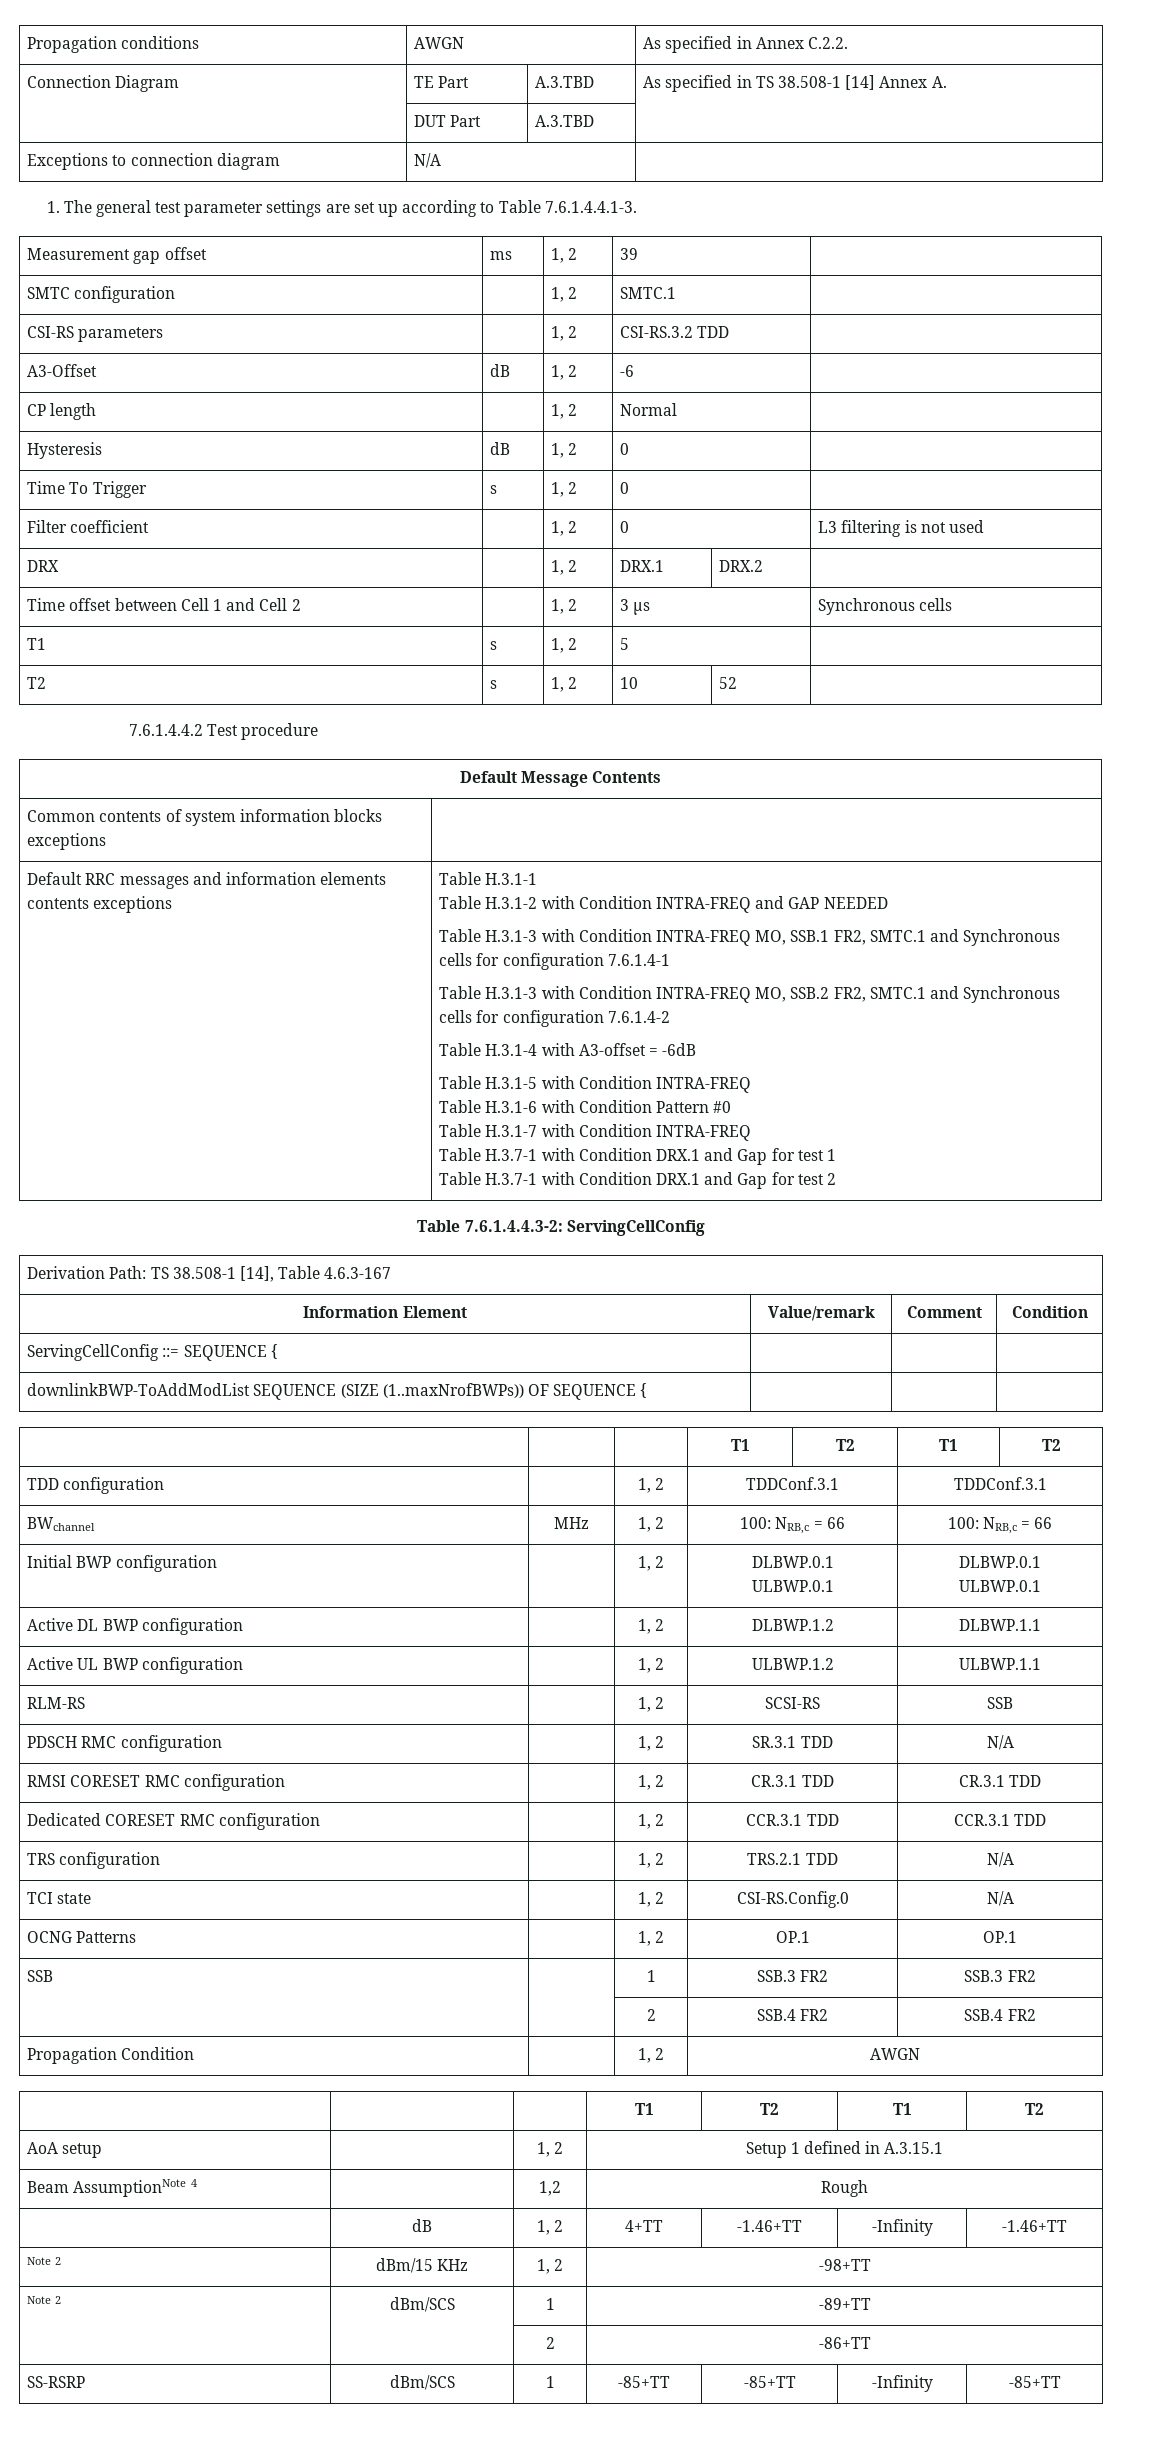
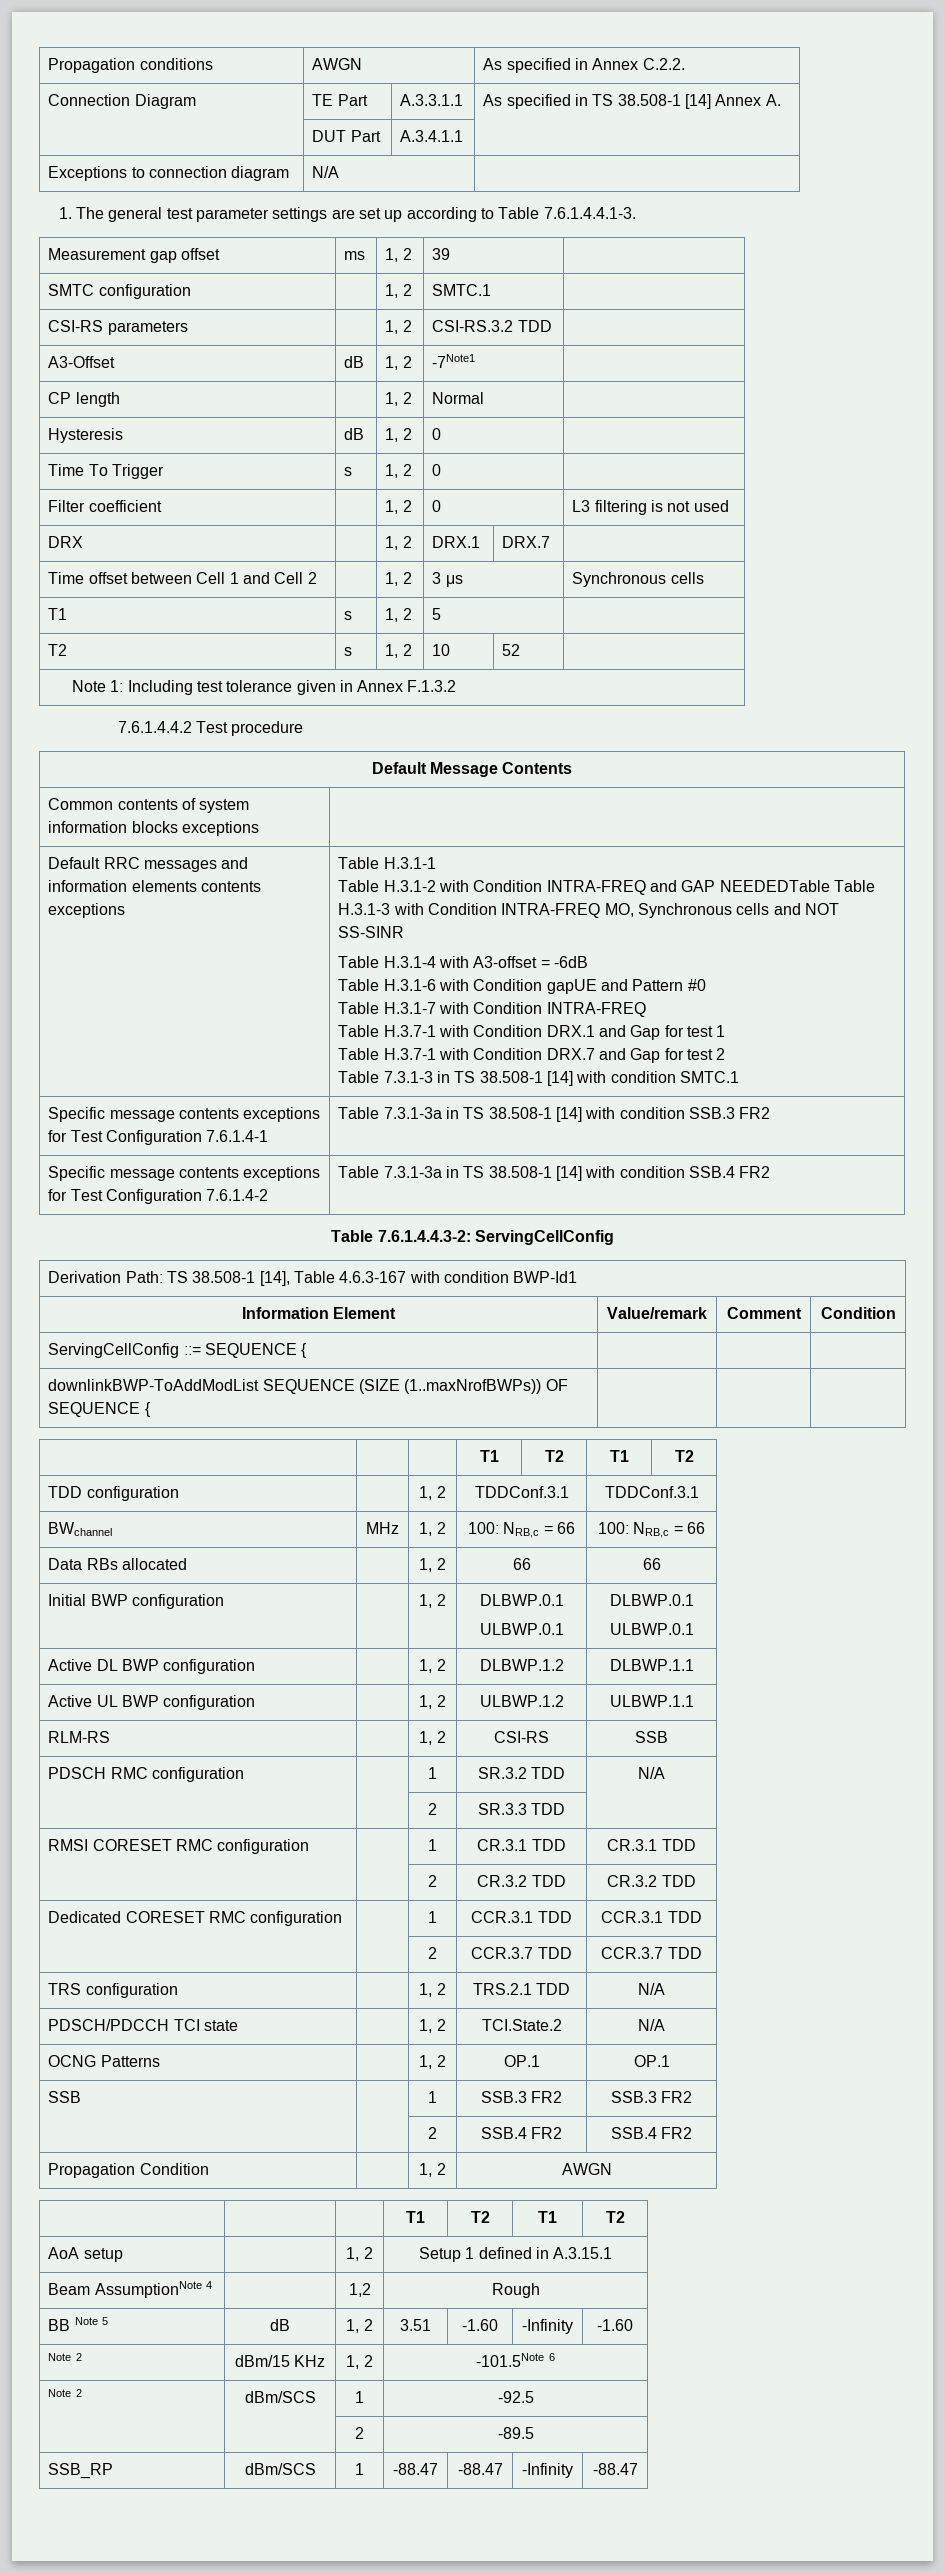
- Connection Diagram | TE Part | A.3.TBD | As specified in TS 38.508-1 [14] Annex A.
+ Connection Diagram | TE Part | A.3.3.1.1 | As specified in TS 38.508-1 [14] Annex A.
- | DUT Part | A.3.TBD |
+ | DUT Part | A.3.4.1.1 |
- A3-Offset | dB | 1, 2 | -6 |
+ A3-Offset | dB | 1, 2 | -7Note1 |
- DRX | | 1, 2 | DRX.1 | DRX.2 |
+ DRX | | 1, 2 | DRX.1 | DRX.7 |
+ Note 1: Including test tolerance given in Annex F.1.3.2
- Table H.3.1-2 with Condition INTRA-FREQ and GAP NEEDED
- Table H.3.1-3 with Condition INTRA-FREQ MO, SSB.1 FR2, SMTC.1 and Synchronous cells for configuration 7.6.1.4-1
- Table H.3.1-3 with Condition INTRA-FREQ MO, SSB.2 FR2, SMTC.1 and Synchronous cells for configuration 7.6.1.4-2
+ Table H.3.1-2 with Condition INTRA-FREQ and GAP NEEDEDTable Table H.3.1-3 with Condition INTRA-FREQ MO, Synchronous cells and NOT SS-SINR
- Table H.3.1-5 with Condition INTRA-FREQ
- Table H.3.1-6 with Condition Pattern #0
+ Table H.3.1-6 with Condition gapUE and Pattern #0
- Table H.3.7-1 with Condition DRX.1 and Gap for test 2
+ Table H.3.7-1 with Condition DRX.7 and Gap for test 2
+ Table 7.3.1-3 in TS 38.508-1 [14] with condition SMTC.1
+ Specific message contents exceptions for Test Configuration 7.6.1.4-1 | Table 7.3.1-3a in TS 38.508-1 [14] with condition SSB.3 FR2
+ Specific message contents exceptions for Test Configuration 7.6.1.4-2 | Table 7.3.1-3a in TS 38.508-1 [14] with condition SSB.4 FR2
- Derivation Path: TS 38.508-1 [14], Table 4.6.3-167
+ Derivation Path: TS 38.508-1 [14], Table 4.6.3-167 with condition BWP-Id1
+ Data RBs allocated | | 1, 2 | 66 | 66
- RLM-RS | | 1, 2 | SCSI-RS | SSB
+ RLM-RS | | 1, 2 | CSI-RS | SSB
- PDSCH RMC configuration | | 1, 2 | SR.3.1 TDD | N/A
+ PDSCH RMC configuration | | 1 | SR.3.2 TDD | N/A
+ | | 2 | SR.3.3 TDD |
- RMSI CORESET RMC configuration | | 1, 2 | CR.3.1 TDD | CR.3.1 TDD
+ RMSI CORESET RMC configuration | | 1 | CR.3.1 TDD | CR.3.1 TDD
+ | | 2 | CR.3.2 TDD | CR.3.2 TDD
- Dedicated CORESET RMC configuration | | 1, 2 | CCR.3.1 TDD | CCR.3.1 TDD
+ Dedicated CORESET RMC configuration | | 1 | CCR.3.1 TDD | CCR.3.1 TDD
+ | | 2 | CCR.3.7 TDD | CCR.3.7 TDD
- TCI state | | 1, 2 | CSI-RS.Config.0 | N/A
+ PDSCH/PDCCH TCI state | | 1, 2 | TCI.State.2 | N/A
- | dB | 1, 2 | 4+TT | -1.46+TT | -Infinity | -1.46+TT
+ BB Note 5 | dB | 1, 2 | 3.51 | -1.60 | -Infinity | -1.60
- Note 2 | dBm/15 KHz | 1, 2 | -98+TT
+ Note 2 | dBm/15 KHz | 1, 2 | -101.5Note 6
- Note 2 | dBm/SCS | 1 | -89+TT
- | | 2 | -86+TT
- SS-RSRP | dBm/SCS | 1 | -85+TT | -85+TT | -Infinity | -85+TT
+ Note 2 | dBm/SCS | 1 | -92.5
+ | | 2 | -89.5
+ SSB_RP | dBm/SCS | 1 | -88.47 | -88.47 | -Infinity | -88.47

